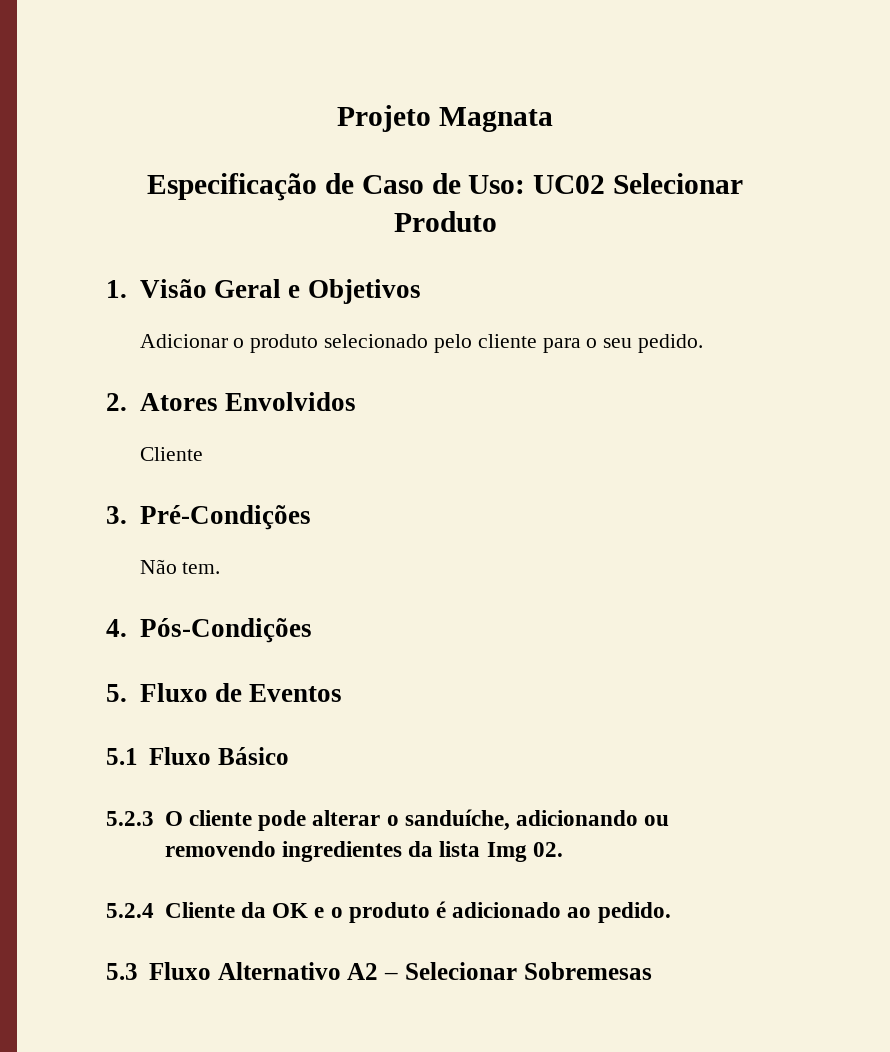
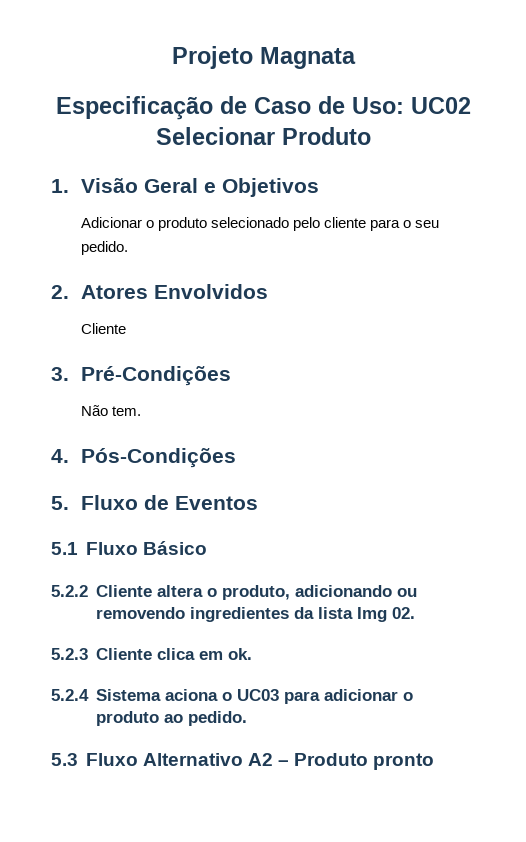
- 5.2.3 O cliente pode alterar o sanduíche, adicionando ou removendo ingredientes da lista Img 02.
+ 5.2.2 Cliente altera o produto, adicionando ou removendo ingredientes da lista Img 02.
- 5.2.4 Cliente da OK e o produto é adicionado ao pedido.
+ 5.2.3 Cliente clica em ok.
+ 5.2.4 Sistema aciona o UC03 para adicionar o produto ao pedido.
- 5.3 Fluxo Alternativo A2 – Selecionar Sobremesas
+ 5.3 Fluxo Alternativo A2 – Produto pronto

